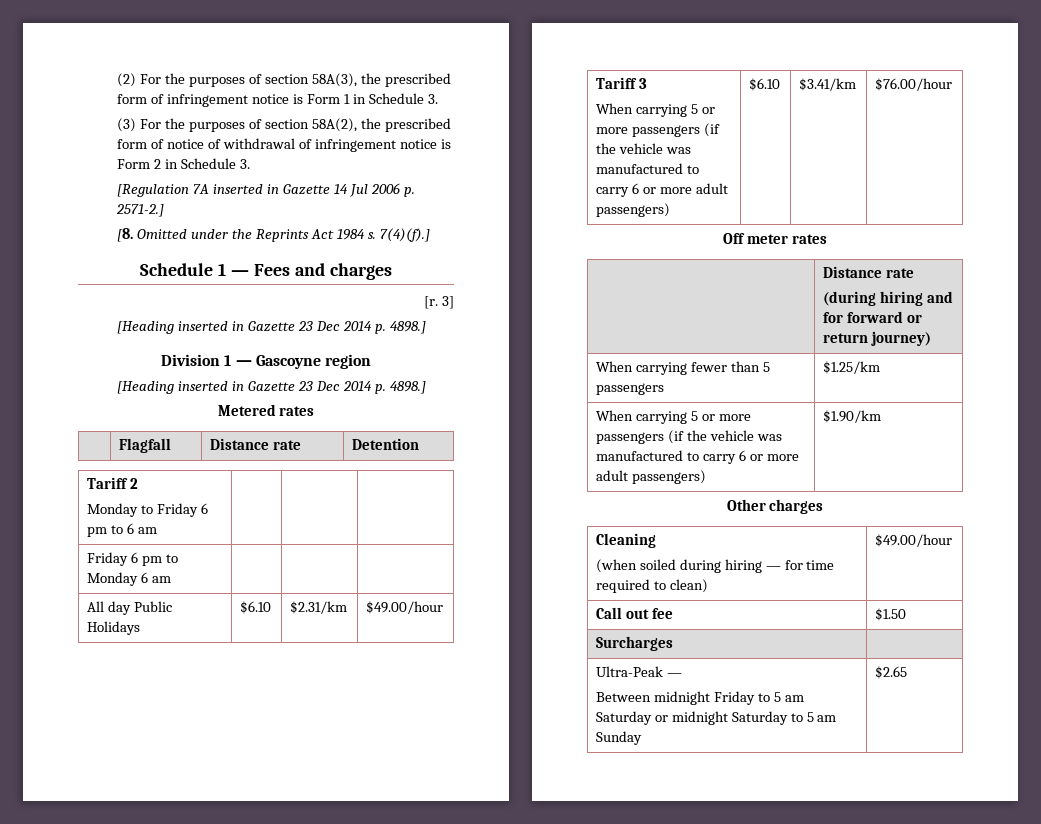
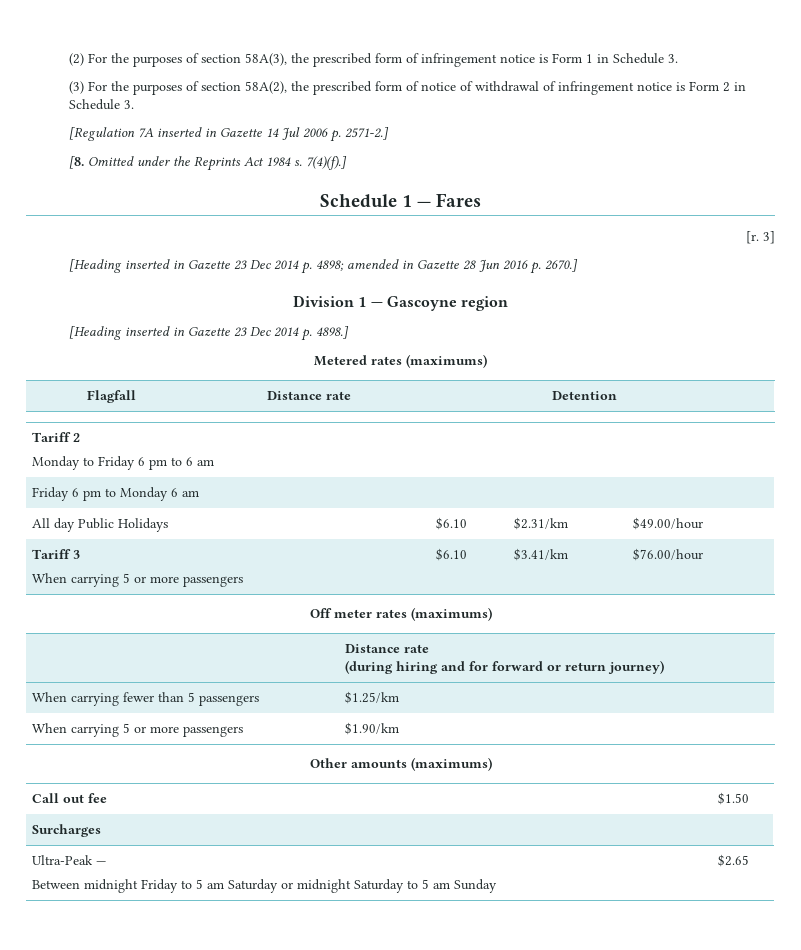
- Schedule 1 — Fees and charges
+ Schedule 1 — Fares
  3]
- [Heading inserted in Gazette 23 Dec 2014 p. 4898.]
+ [Heading inserted in Gazette 23 Dec 2014 p. 4898; amended in Gazette 28 Jun 2016 p. 2670.]
- Metered rates
+ Metered rates (maximums)
  Tariff 3
- When carrying 5 or more passengers (if the vehicle was manufactured to carry 6 or more adult passengers) | $6.10 | $3.41/km | $76.00/hour
+ When carrying 5 or more passengers | $6.10 | $3.41/km | $76.00/hour
- Off meter rates
+ Off meter rates (maximums)
- When carrying 5 or more passengers (if the vehicle was manufactured to carry 6 or more adult passengers) | $1.90/km
- Other charges
- Cleaning
- (when soiled during hiring — for time required to clean) | $49.00/hour
+ When carrying 5 or more passengers | $1.90/km
+ Other amounts (maximums)

